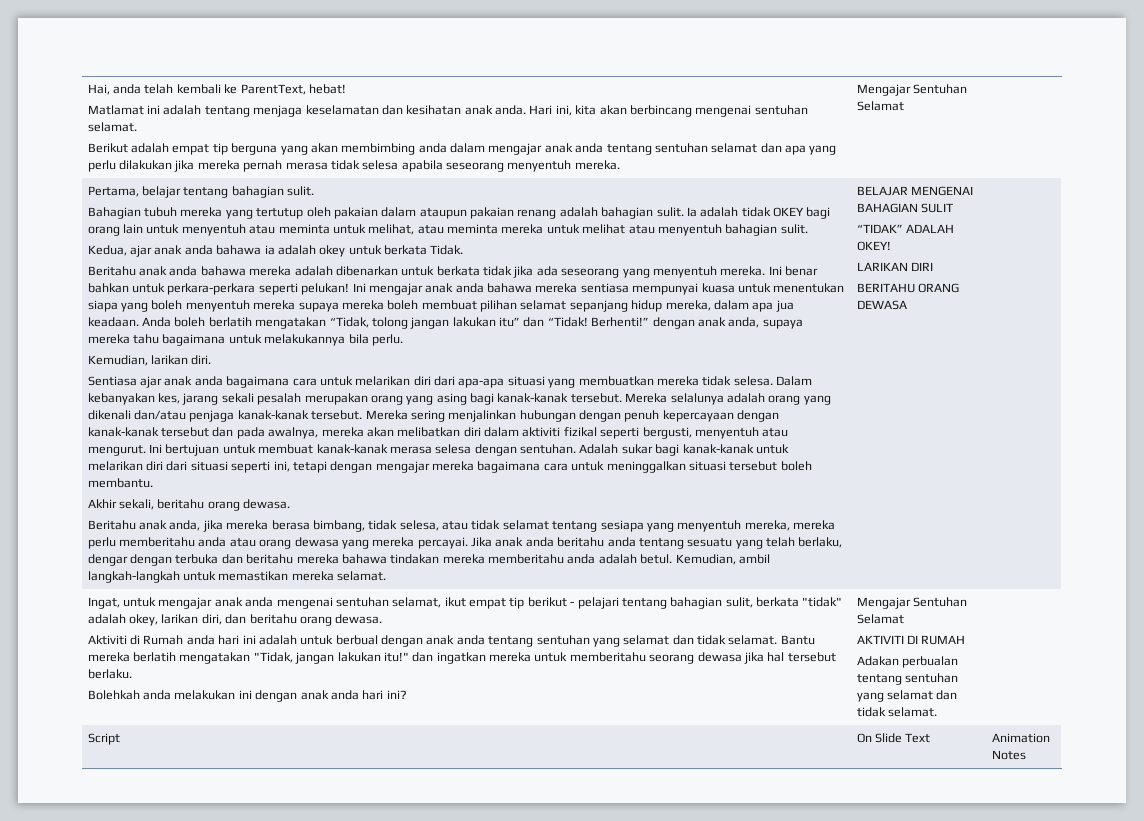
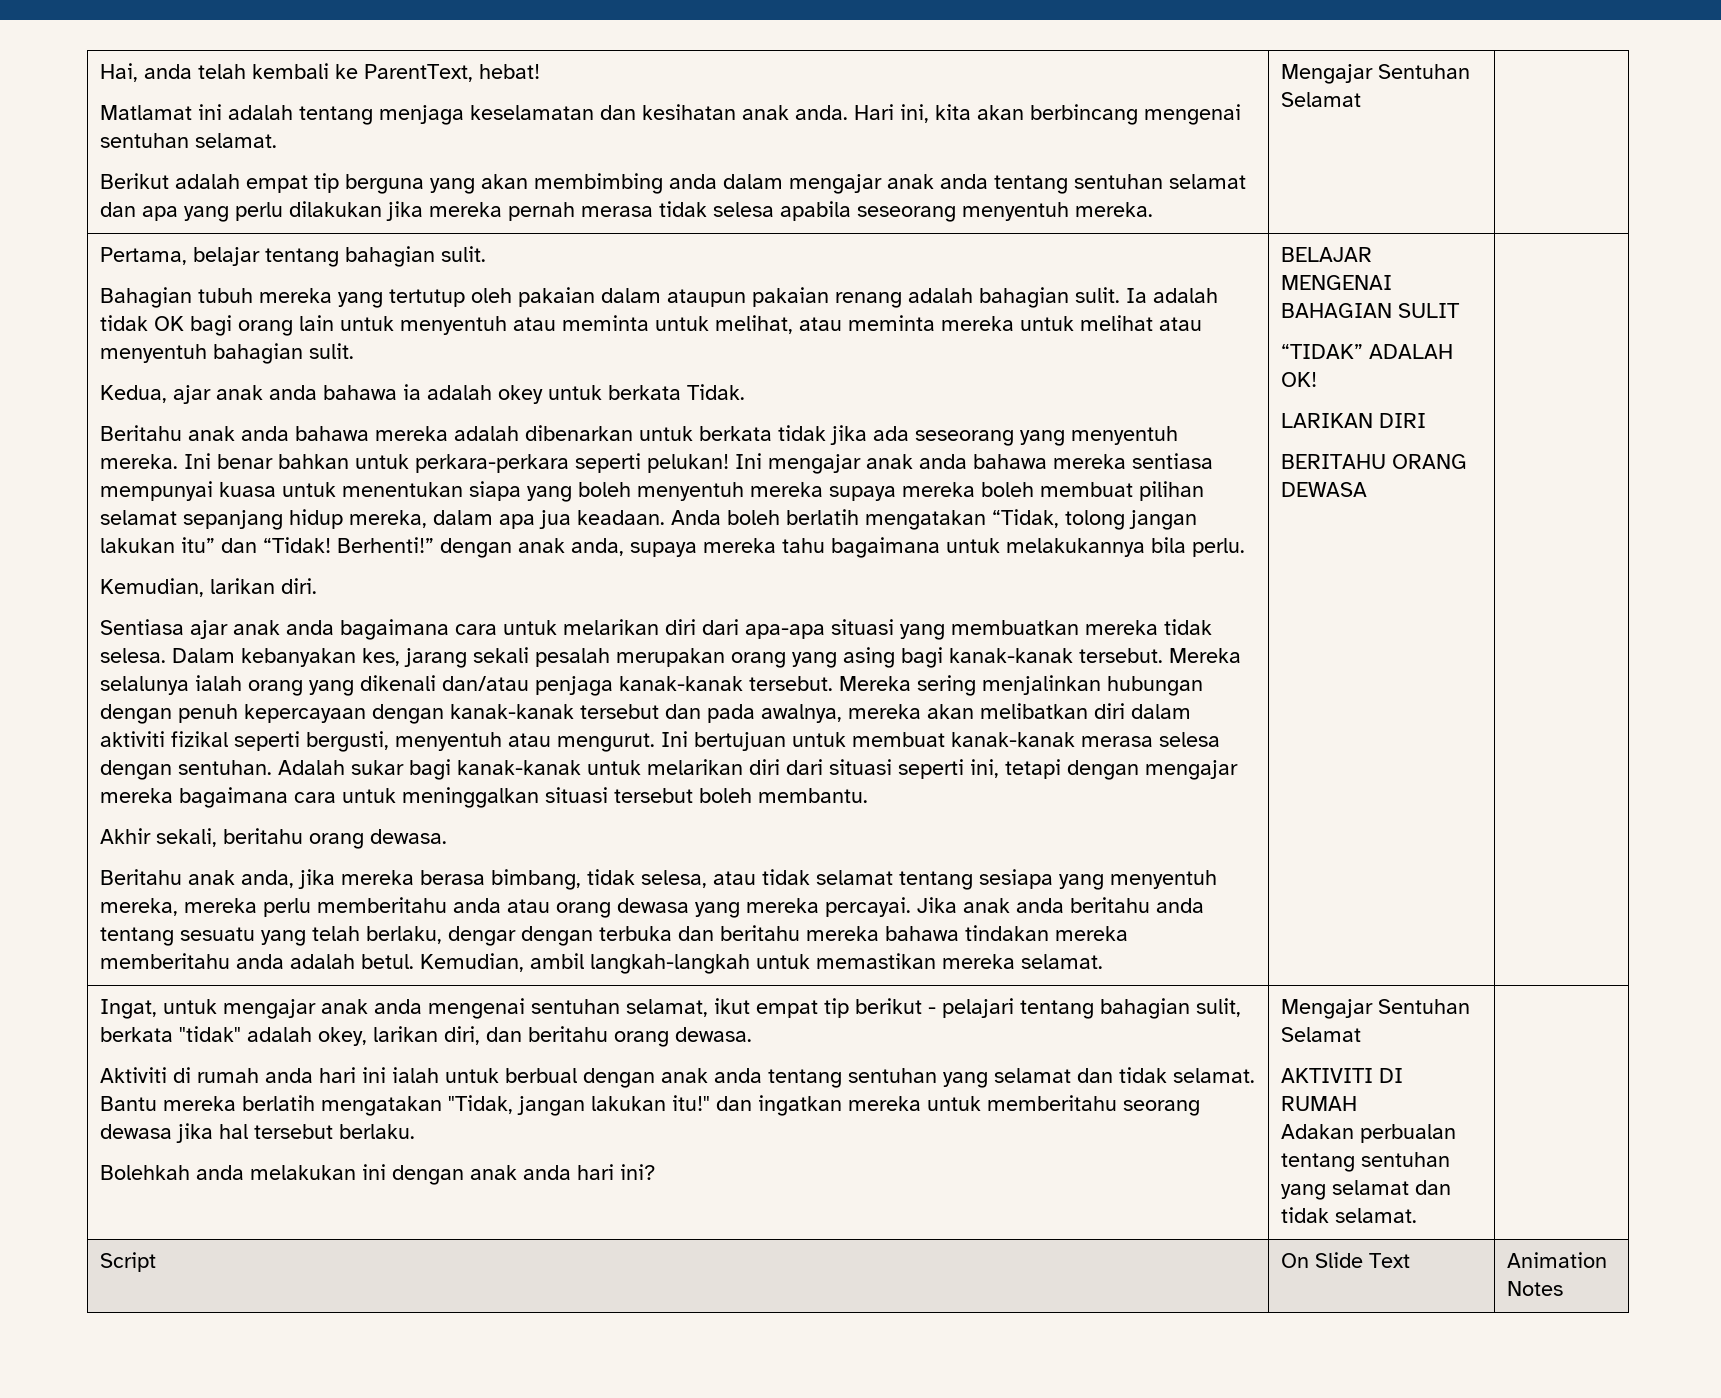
- Ia adalah tidak OKEY bagi orang lain untuk menyentuh atau meminta untuk melihat, atau meminta mereka untuk melihat atau menyentuh bahagian sulit.
+ Ia adalah tidak OK bagi orang lain untuk menyentuh atau meminta untuk melihat, atau meminta mereka untuk melihat atau menyentuh bahagian sulit.
- Mereka selalunya adalah orang yang dikenali dan/atau penjaga kanak-kanak tersebut.
+ Mereka selalunya ialah orang yang dikenali dan/atau penjaga kanak-kanak tersebut.
- “TIDAK” ADALAH OKEY!
+ “TIDAK” ADALAH OK!
- Aktiviti di Rumah anda hari ini adalah untuk berbual dengan anak anda tentang sentuhan yang selamat dan tidak selamat.
+ Aktiviti di rumah anda hari ini ialah untuk berbual dengan anak anda tentang sentuhan yang selamat dan tidak selamat.

